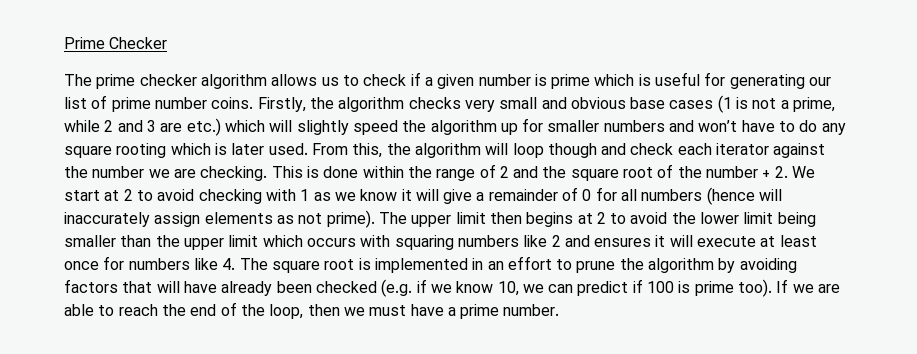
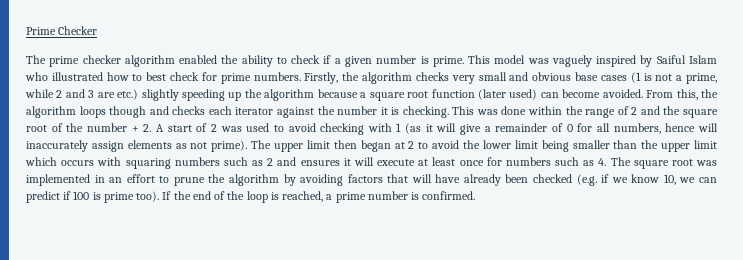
- The prime checker algorithm allows us to check if a given number is prime which is useful for generating our list of prime number coins.
+ The prime checker algorithm enabled the ability to check if a given number is prime. This model was vaguely inspired by Saiful Islam who illustrated how to best check for prime numbers.
- Firstly, the algorithm checks very small and obvious base cases (1 is not a prime, while 2 and 3 are etc.) which will slightly speed the algorithm up for smaller numbers and won’t have to do any square rooting which is later used.
+ Firstly, the algorithm checks very small and obvious base cases (1 is not a prime, while 2 and 3 are etc.) slightly speeding up the algorithm because a square root function (later used) can become avoided.
- From this, the algorithm will loop though and check each iterator against the number we are checking.
+ From this, the algorithm loops though and checks each iterator against the number it is checking.
- This is done within the range of 2 and the square root of the number + 2. We start at 2 to avoid checking with 1 as we know it will give a remainder of 0 for all numbers (hence will inaccurately assign elements as not prime).
+ This was done within the range of 2 and the square root of the number + 2. A start of 2 was used to avoid checking with 1 (as it will give a remainder of 0 for all numbers, hence will inaccurately assign elements as not prime).
- The upper limit then begins at 2 to avoid the lower limit being smaller than the upper limit which occurs with squaring numbers like 2 and ensures it will execute at least once for numbers like 4. The square root is implemented in an effort to prune the algorithm by avoiding factors that will have already been checked (e.g. if we know 10, we can predict if 100 is prime too).
+ The upper limit then began at 2 to avoid the lower limit being smaller than the upper limit which occurs with squaring numbers such as 2 and ensures it will execute at least once for numbers such as 4. The square root was implemented in an effort to prune the algorithm by avoiding factors that will have already been checked (e.g. if we know 10, we can predict if 100 is prime too).
- If we are able to reach the end of the loop, then we must have a prime number.
+ If the end of the loop is reached, a prime number is confirmed.

